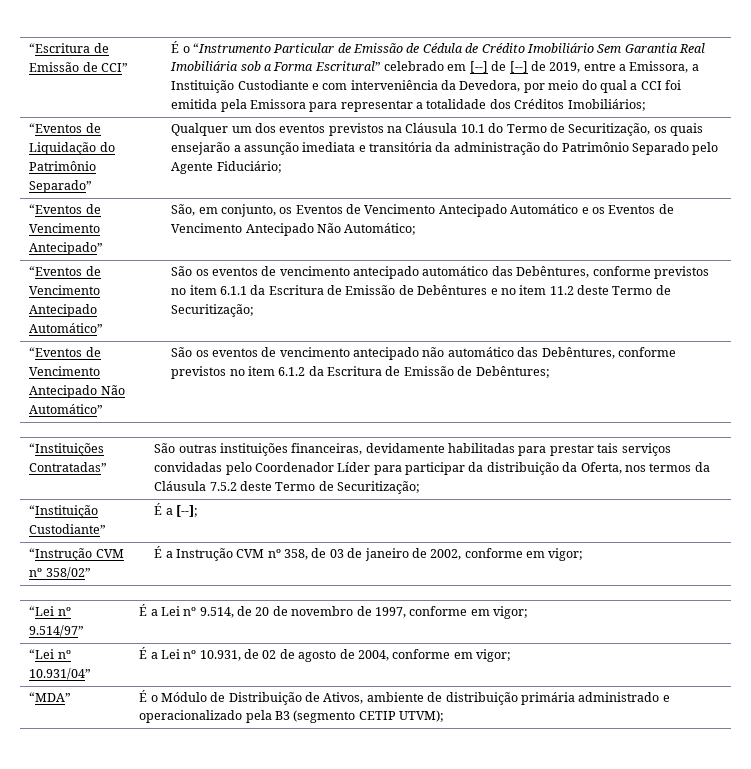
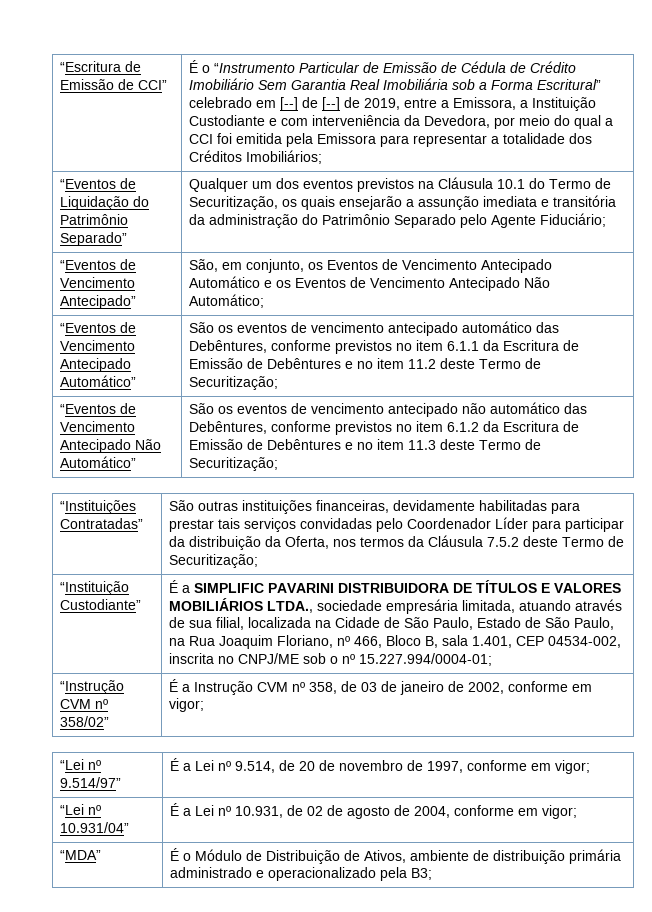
- “Eventos de Vencimento Antecipado Não Automático” | São os eventos de vencimento antecipado não automático das Debêntures, conforme previstos no item 6.1.2 da Escritura de Emissão de Debêntures;
+ “Eventos de Vencimento Antecipado Não Automático” | São os eventos de vencimento antecipado não automático das Debêntures, conforme previstos no item 6.1.2 da Escritura de Emissão de Debêntures e no item 11.3 deste Termo de Securitização;
- É a [--];
+ É a SIMPLIFIC PAVARINI DISTRIBUIDORA DE TÍTULOS E VALORES MOBILIÁRIOS LTDA., sociedade empresária limitada, atuando através de sua filial, localizada na Cidade de São Paulo, Estado de São Paulo, na Rua Joaquim Floriano, nº 466, Bloco B, sala 1.401, CEP 04534-002, inscrita no CNPJ/ME sob o nº 15.227.994/0004-01;
- “MDA” | É o Módulo de Distribuição de Ativos, ambiente de distribuição primária administrado e operacionalizado pela B3 (segmento CETIP UTVM);
+ “MDA” | É o Módulo de Distribuição de Ativos, ambiente de distribuição primária administrado e operacionalizado pela B3;

